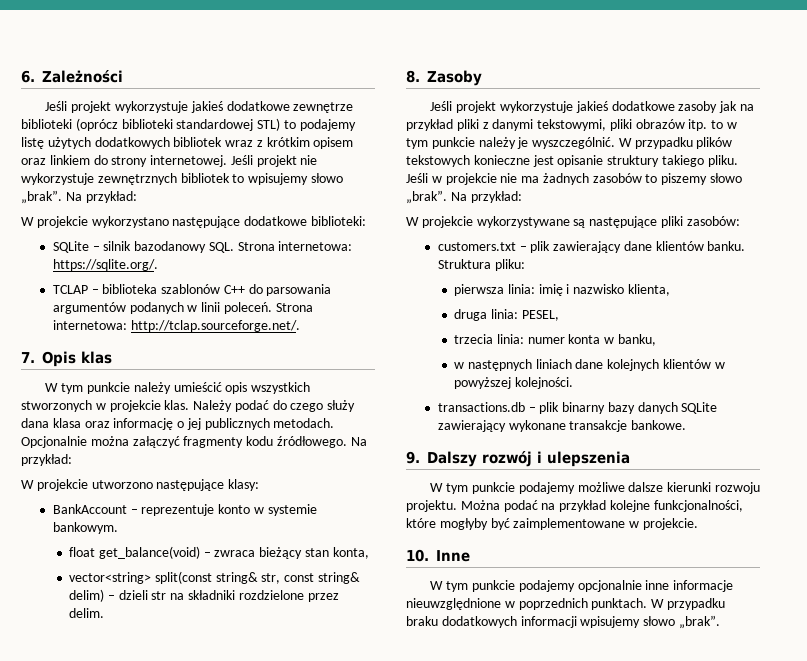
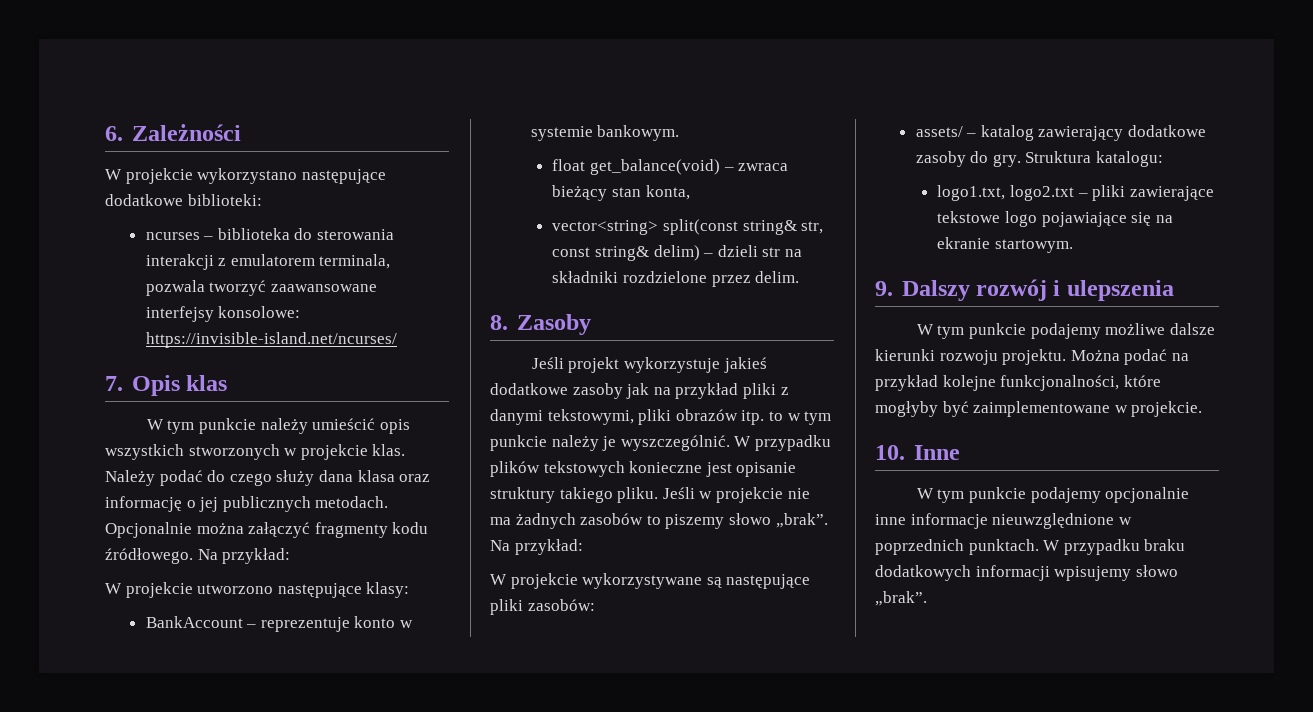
- Jeśli projekt wykorzystuje jakieś dodatkowe zewnętrze biblioteki (oprócz biblioteki standardowej STL) to podajemy listę użytych dodatkowych bibliotek wraz z krótkim opisem oraz linkiem do strony internetowej. Jeśli projekt nie wykorzystuje zewnętrznych bibliotek to wpisujemy słowo „brak”. Na przykład:
- SQLite – silnik bazodanowy SQL. Strona internetowa: https://sqlite.org/.
- TCLAP – biblioteka szablonów C++ do parsowania argumentów podanych w linii poleceń. Strona internetowa: http://tclap.sourceforge.net/.
+ ncurses – biblioteka do sterowania interakcji z emulatorem terminala, pozwala tworzyć zaawansowane interfejsy konsolowe: https://invisible-island.net/ncurses/
- customers.txt – plik zawierający dane klientów banku. Struktura pliku:
- pierwsza linia: imię i nazwisko klienta,
- druga linia: PESEL,
- trzecia linia: numer konta w banku,
- w następnych liniach dane kolejnych klientów w powyższej kolejności.
- transactions.db – plik binarny bazy danych SQLite zawierający wykonane transakcje bankowe.
+ assets/ – katalog zawierający dodatkowe zasoby do gry. Struktura katalogu:
+ logo1.txt, logo2.txt – pliki zawierające tekstowe logo pojawiające się na ekranie startowym.

